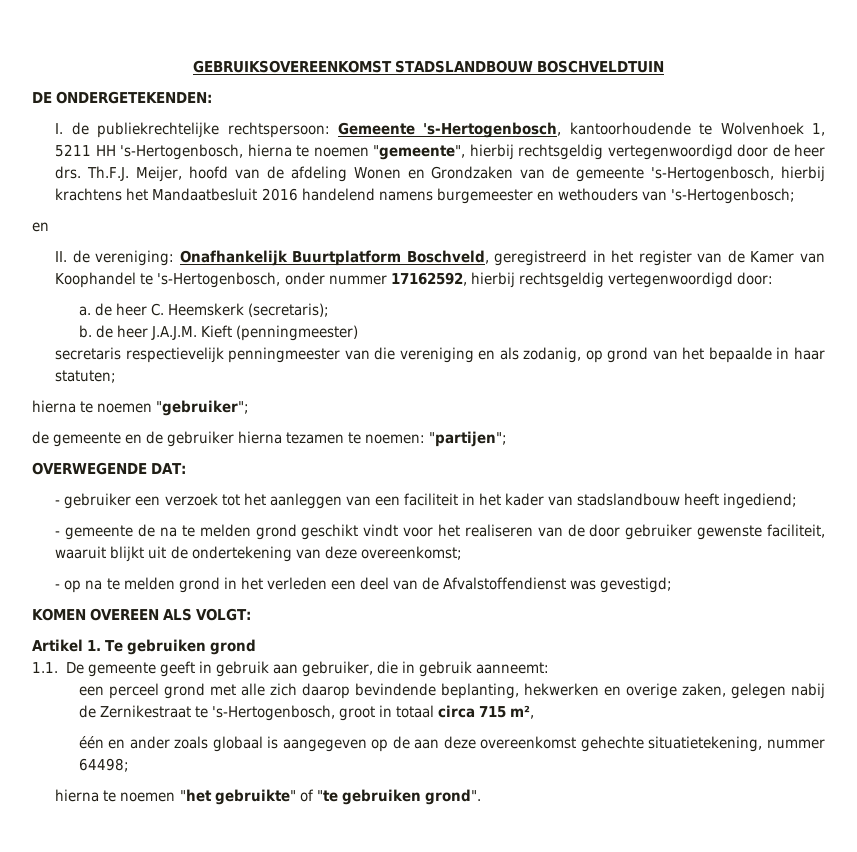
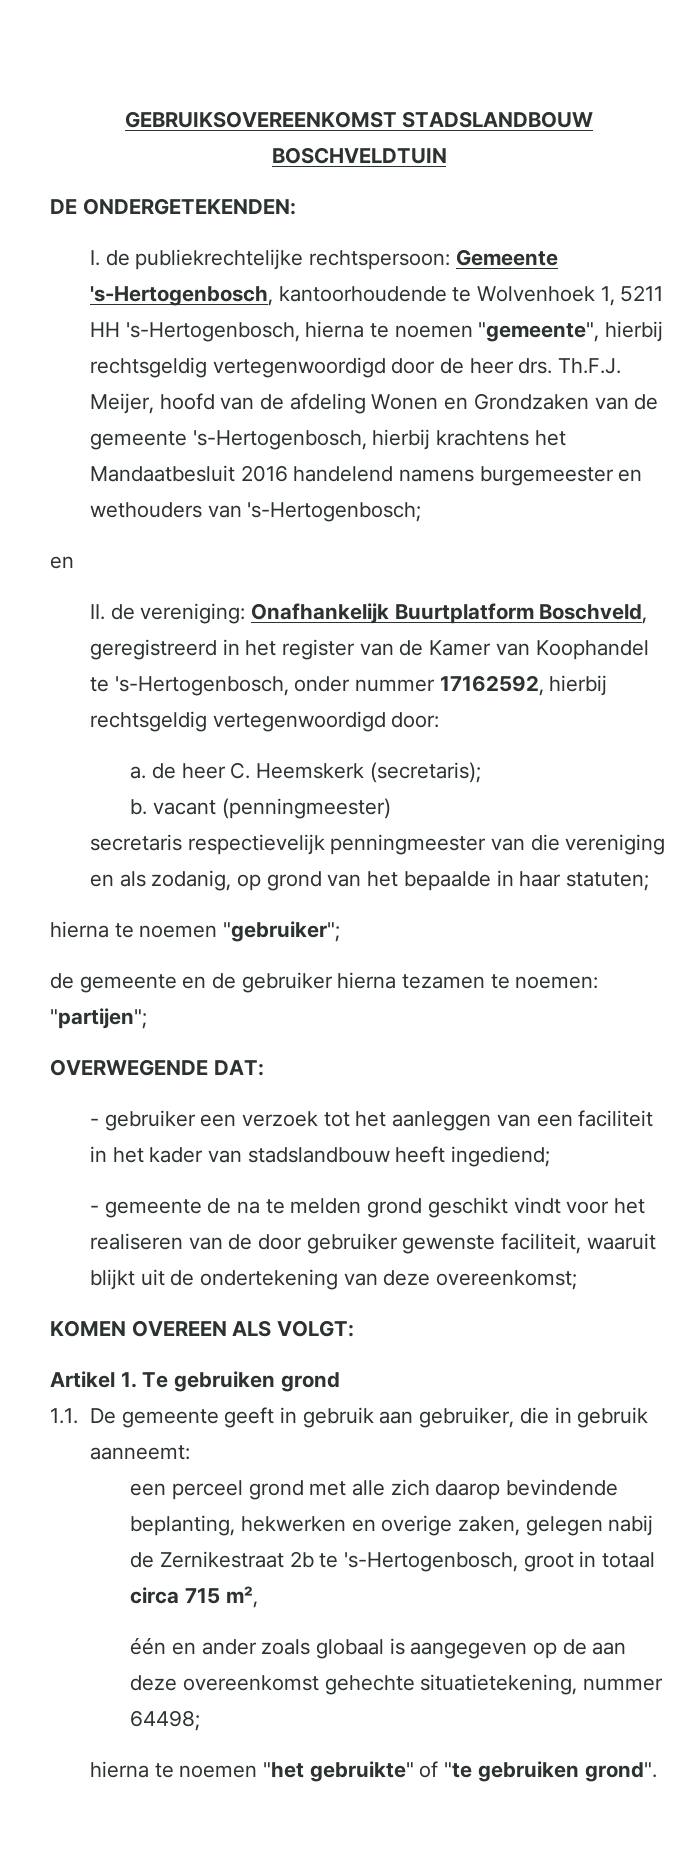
- b. de heer J.A.J.M. Kieft (penningmeester)
+ b. vacant (penningmeester)
- - op na te melden grond in het verleden een deel van de Afvalstoffendienst was gevestigd;
- een perceel grond met alle zich daarop bevindende beplanting, hekwerken en overige zaken, gelegen nabij de Zernikestraat te 's-Hertogenbosch, groot in totaal circa 715 m²,
+ een perceel grond met alle zich daarop bevindende beplanting, hekwerken en overige zaken, gelegen nabij de Zernikestraat 2b te 's-Hertogenbosch, groot in totaal circa 715 m²,

